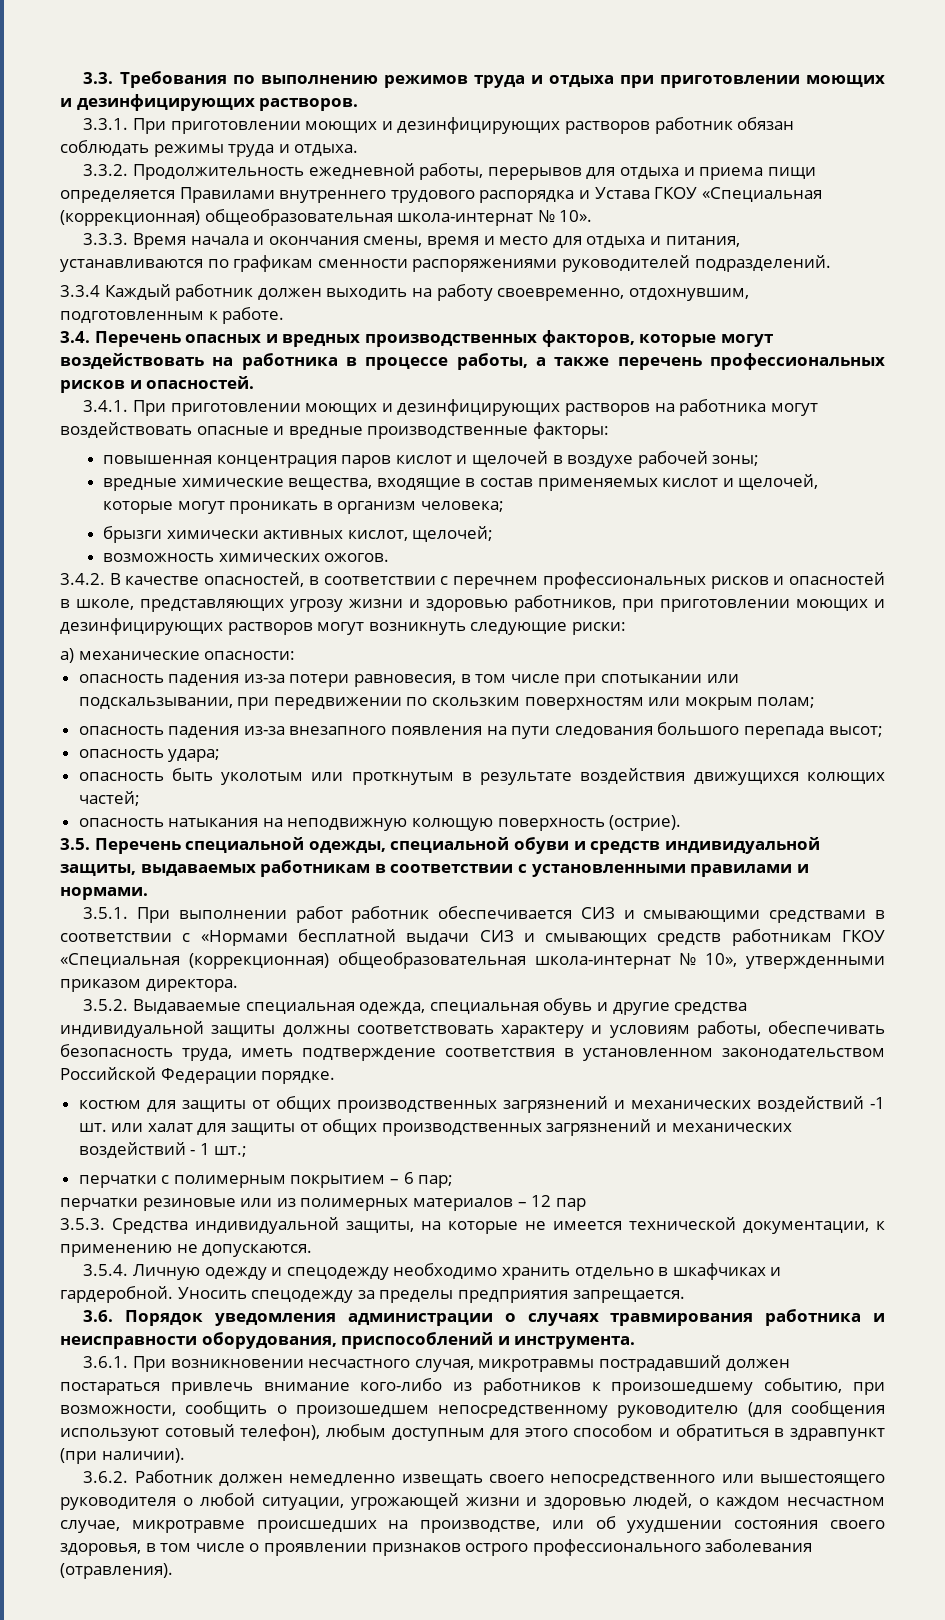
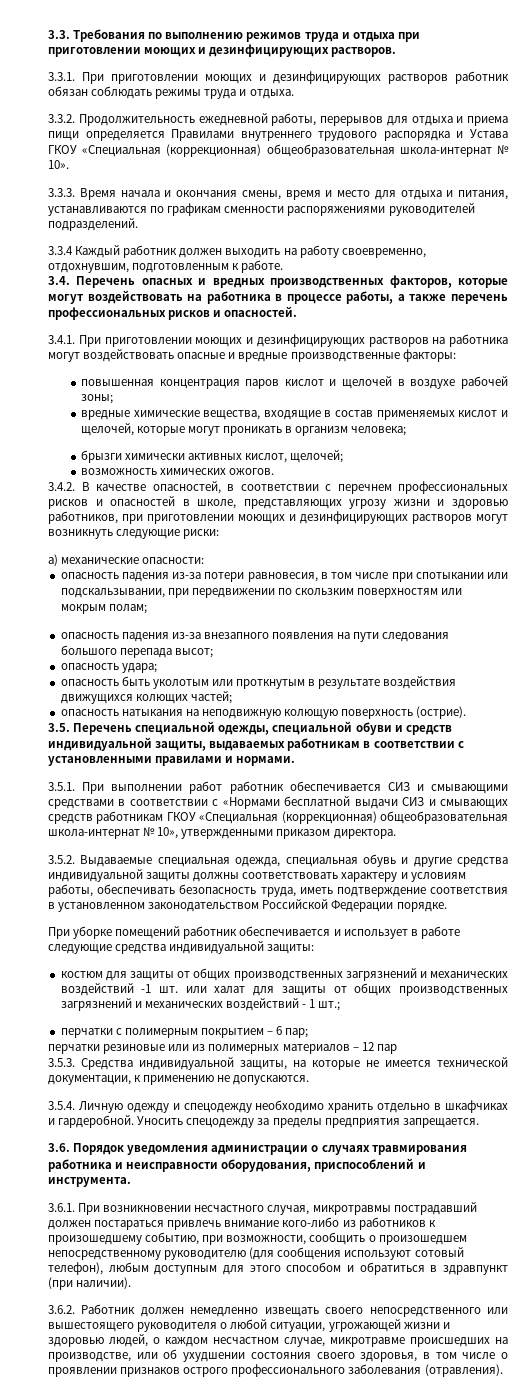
+ При уборке помещений работник обеспечивается и использует в работе следующие средства индивидуальной защиты:

